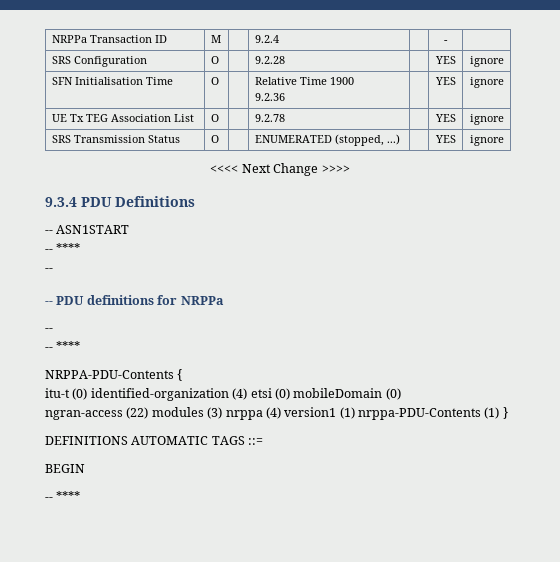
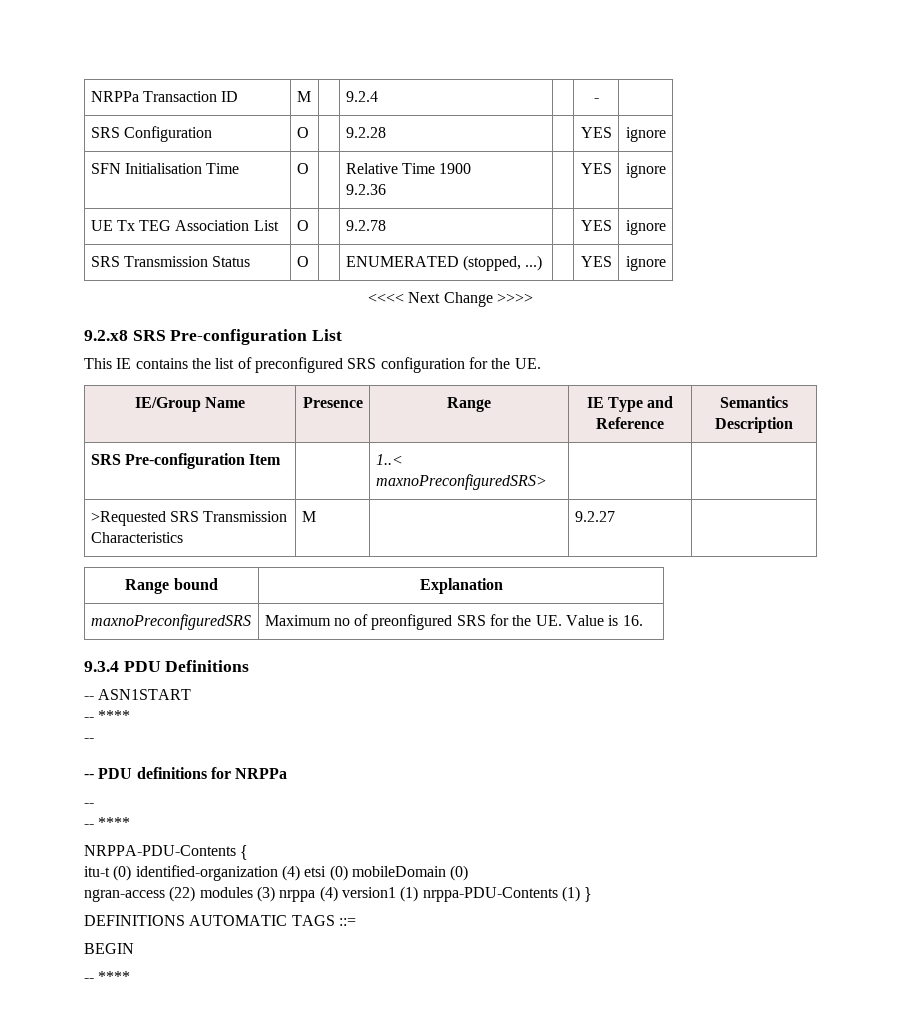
+ 9.2.x8 SRS Pre-configuration List
+ This IE contains the list of preconfigured SRS configuration for the UE.
+ IE/Group Name | Presence | Range | IE Type and Reference | Semantics Description
+ SRS Pre-configuration Item | | 1..< maxnoPreconfiguredSRS> | |
+ >Requested SRS Transmission Characteristics | M | | 9.2.27 |
+ Range bound | Explanation
+ maxnoPreconfiguredSRS | Maximum no of preonfigured SRS for the UE. Value is 16.

